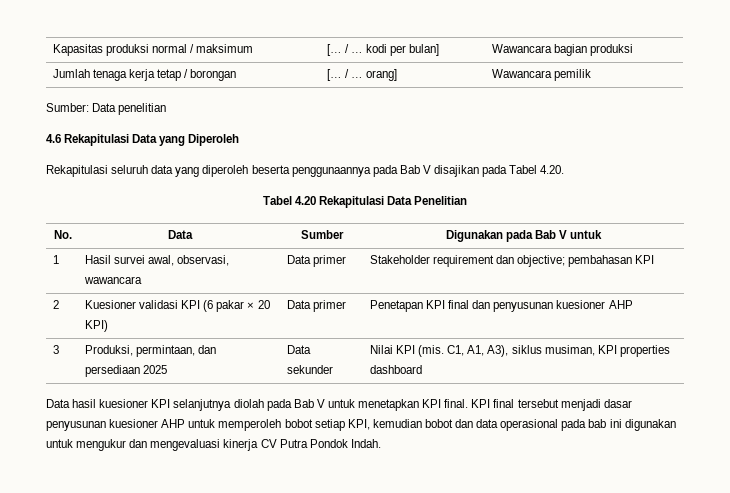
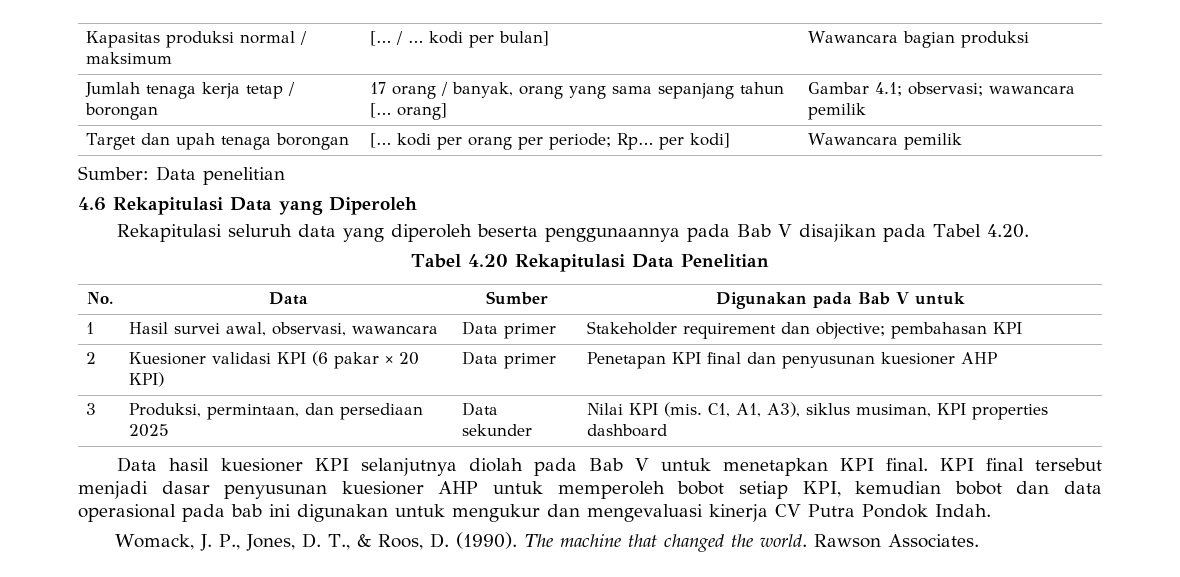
- Jumlah tenaga kerja tetap / borongan | [… / … orang] | Wawancara pemilik
+ Jumlah tenaga kerja tetap / borongan | 17 orang / banyak, orang yang sama sepanjang tahun [… orang] | Gambar 4.1; observasi; wawancara pemilik
+ Target dan upah tenaga borongan | [… kodi per orang per periode; Rp… per kodi] | Wawancara pemilik
+ Womack, J. P., Jones, D. T., & Roos, D. (1990). The machine that changed the world. Rawson Associates.

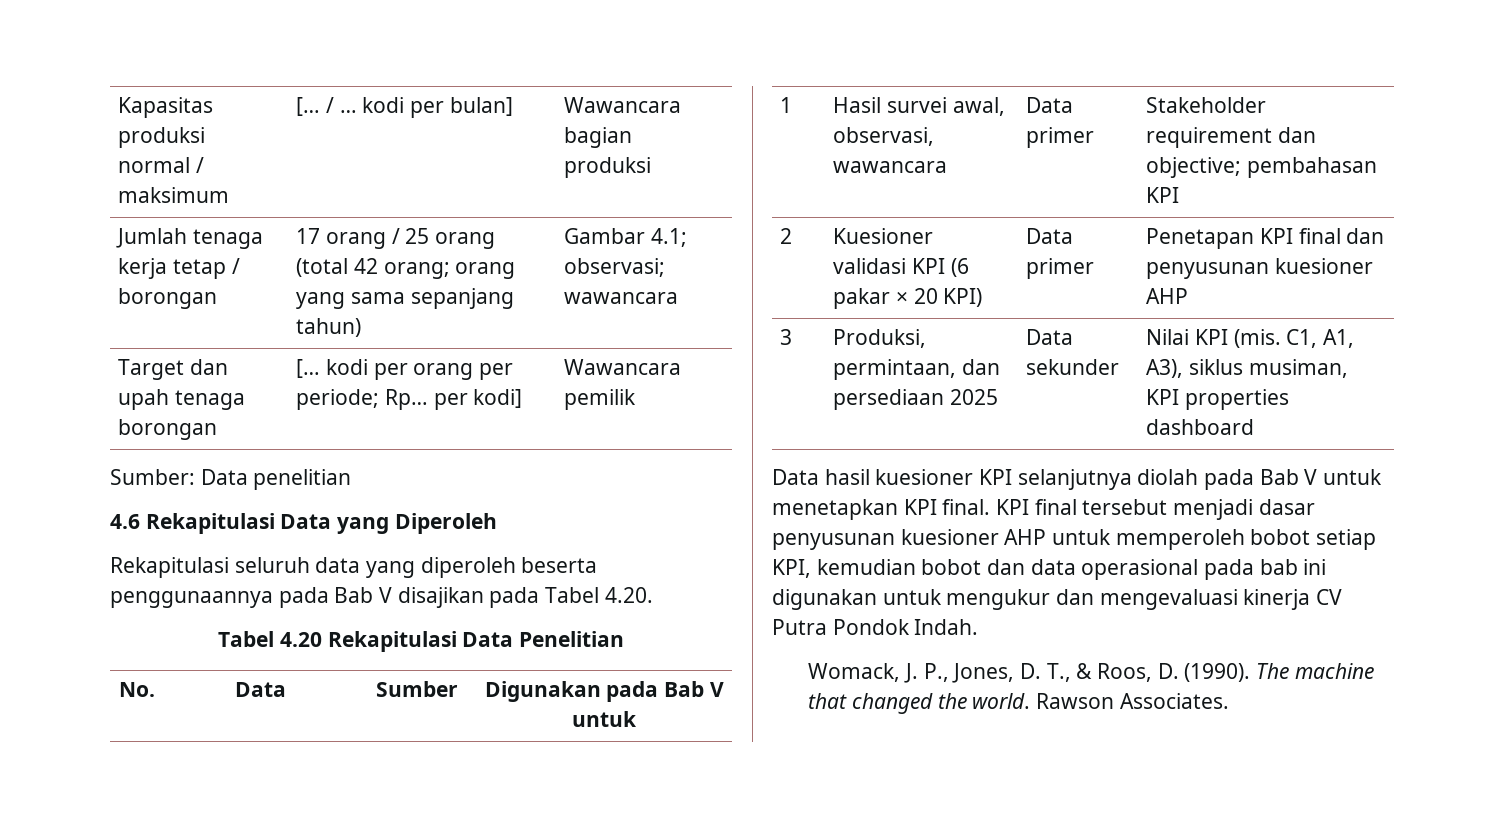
- Jumlah tenaga kerja tetap / borongan | 17 orang / banyak, orang yang sama sepanjang tahun [… orang] | Gambar 4.1; observasi; wawancara pemilik
+ Jumlah tenaga kerja tetap / borongan | 17 orang / 25 orang (total 42 orang; orang yang sama sepanjang tahun) | Gambar 4.1; observasi; wawancara

